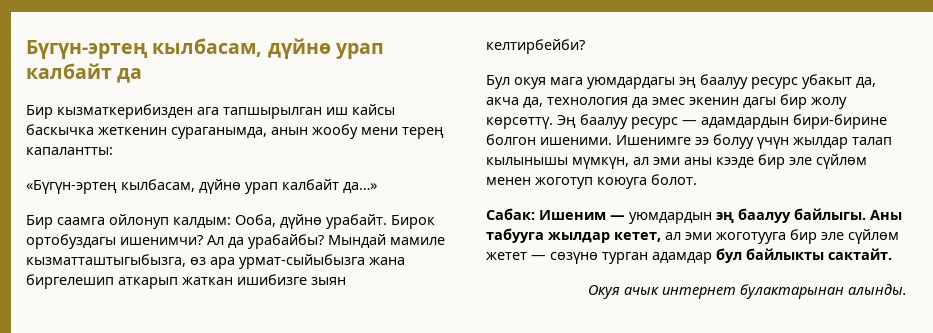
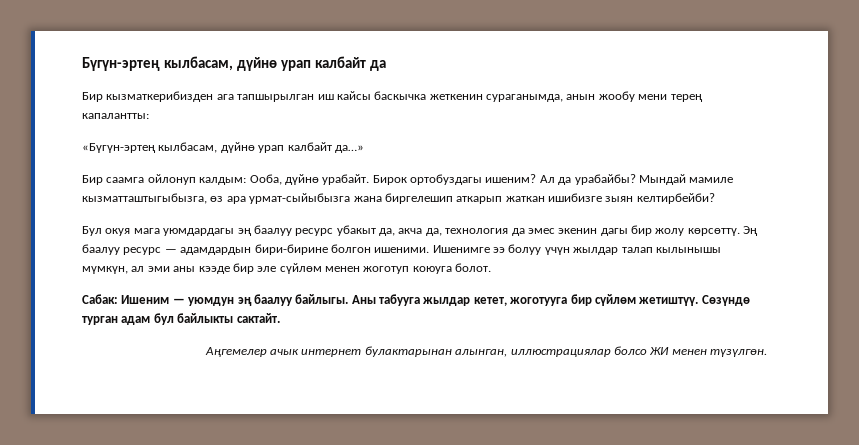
- Бирок ортобуздагы ишенимчи?
+ Бирок ортобуздагы ишеним?
- Сабак: Ишеним — уюмдардын эң баалуу байлыгы.
+ Сабак: Ишеним — уюмдун эң баалуу байлыгы.
- Аны табууга жылдар кетет, ал эми жоготууга бир эле сүйлөм жетет — сөзүнө турган адамдар бул байлыкты сактайт.
+ Аны табууга жылдар кетет, жоготууга бир сүйлөм жетиштүү. Сөзүндө турган адам бул байлыкты сактайт.
- Окуя ачык интернет булактарынан алынды.
+ Аңгемелер ачык интернет булактарынан алынган, иллюстрациялар болсо ЖИ менен түзүлгөн.

